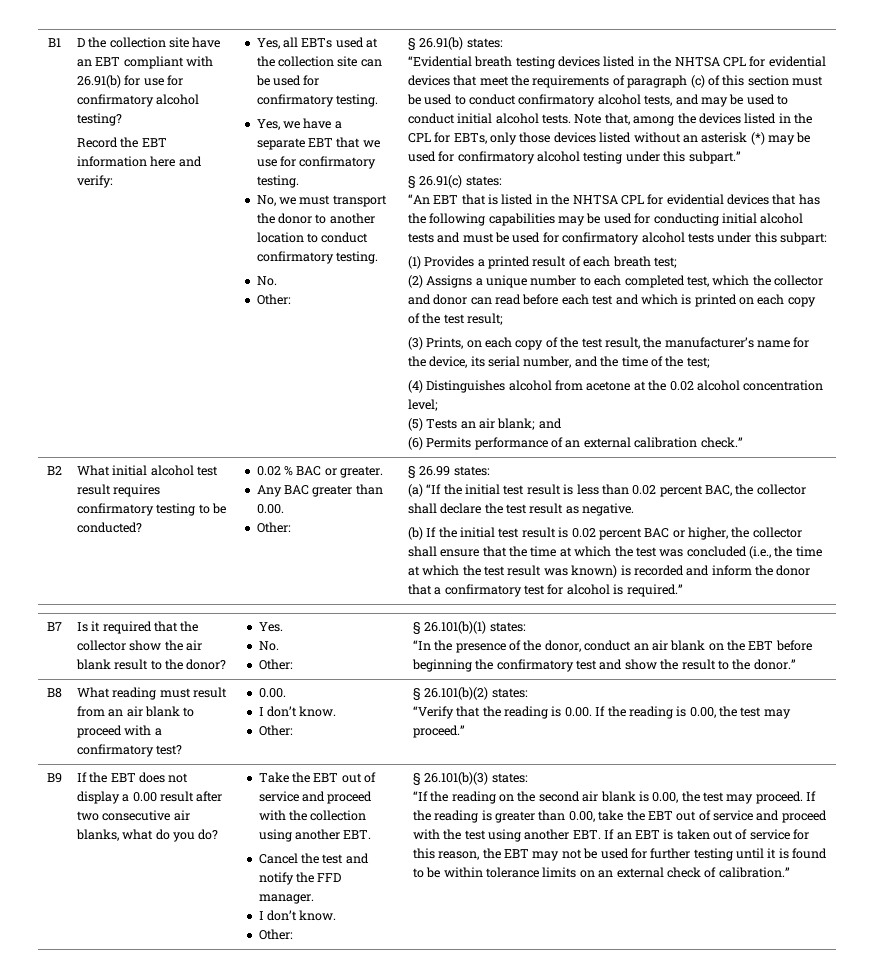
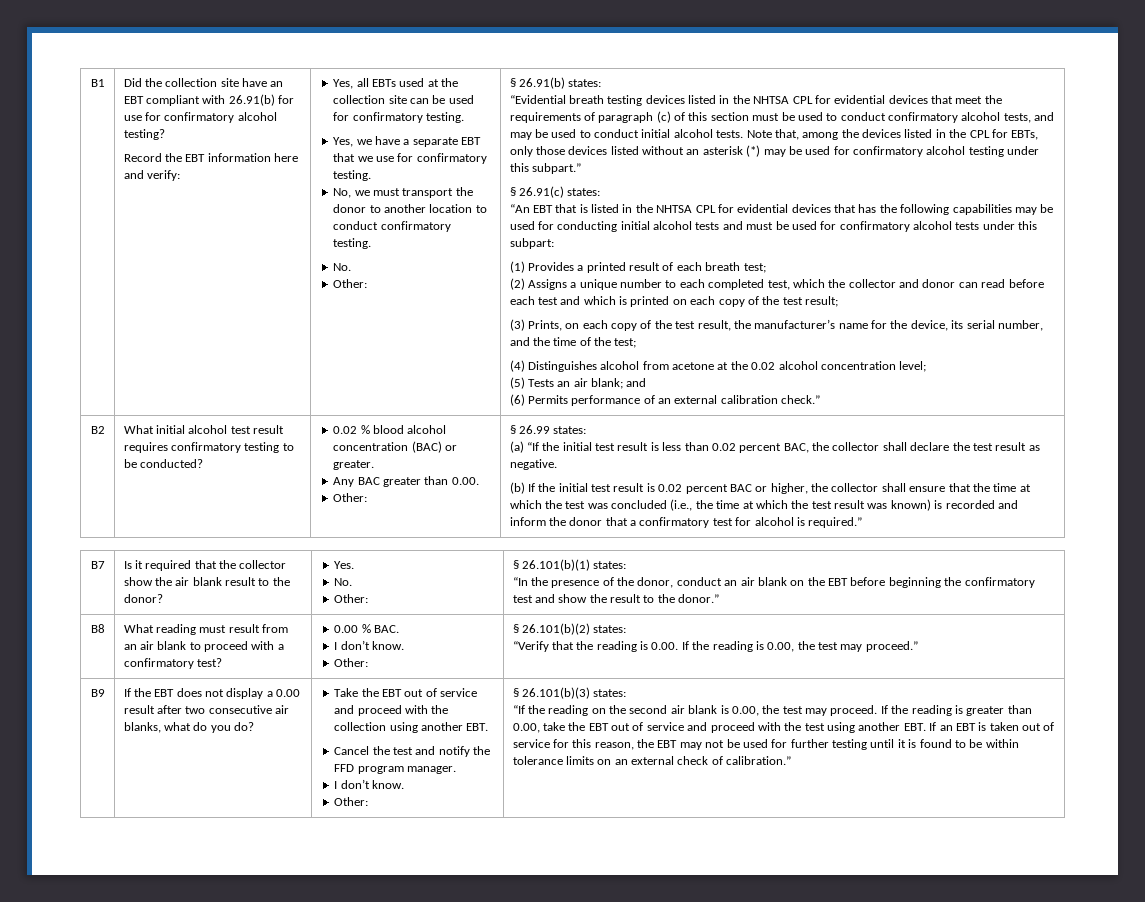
- D the collection site have an EBT compliant with 26.91(b) for use for confirmatory alcohol testing?
+ Did the collection site have an EBT compliant with 26.91(b) for use for confirmatory alcohol testing?
- 0.02 % BAC or greater.
+ 0.02 % blood alcohol concentration (BAC) or greater.
- B8 | What reading must result from an air blank to proceed with a confirmatory test? | 0.00.
+ B8 | What reading must result from an air blank to proceed with a confirmatory test? | 0.00 % BAC.
- Cancel the test and notify the FFD manager.
+ Cancel the test and notify the FFD program manager.

